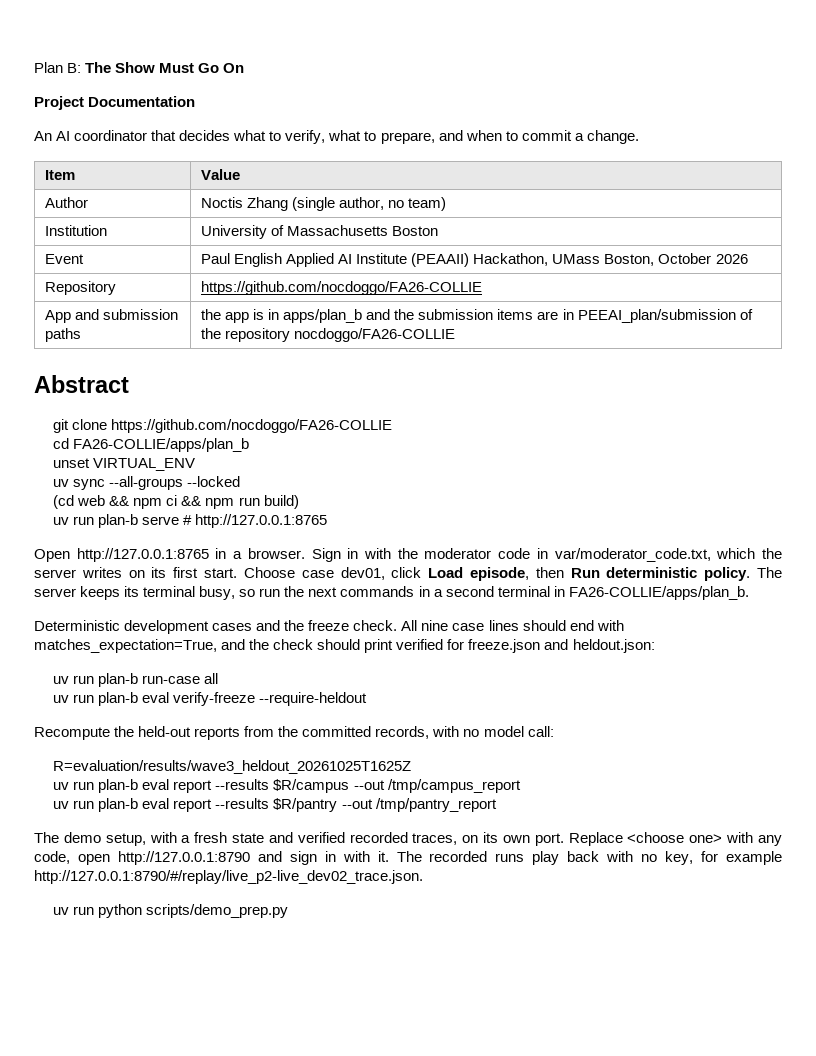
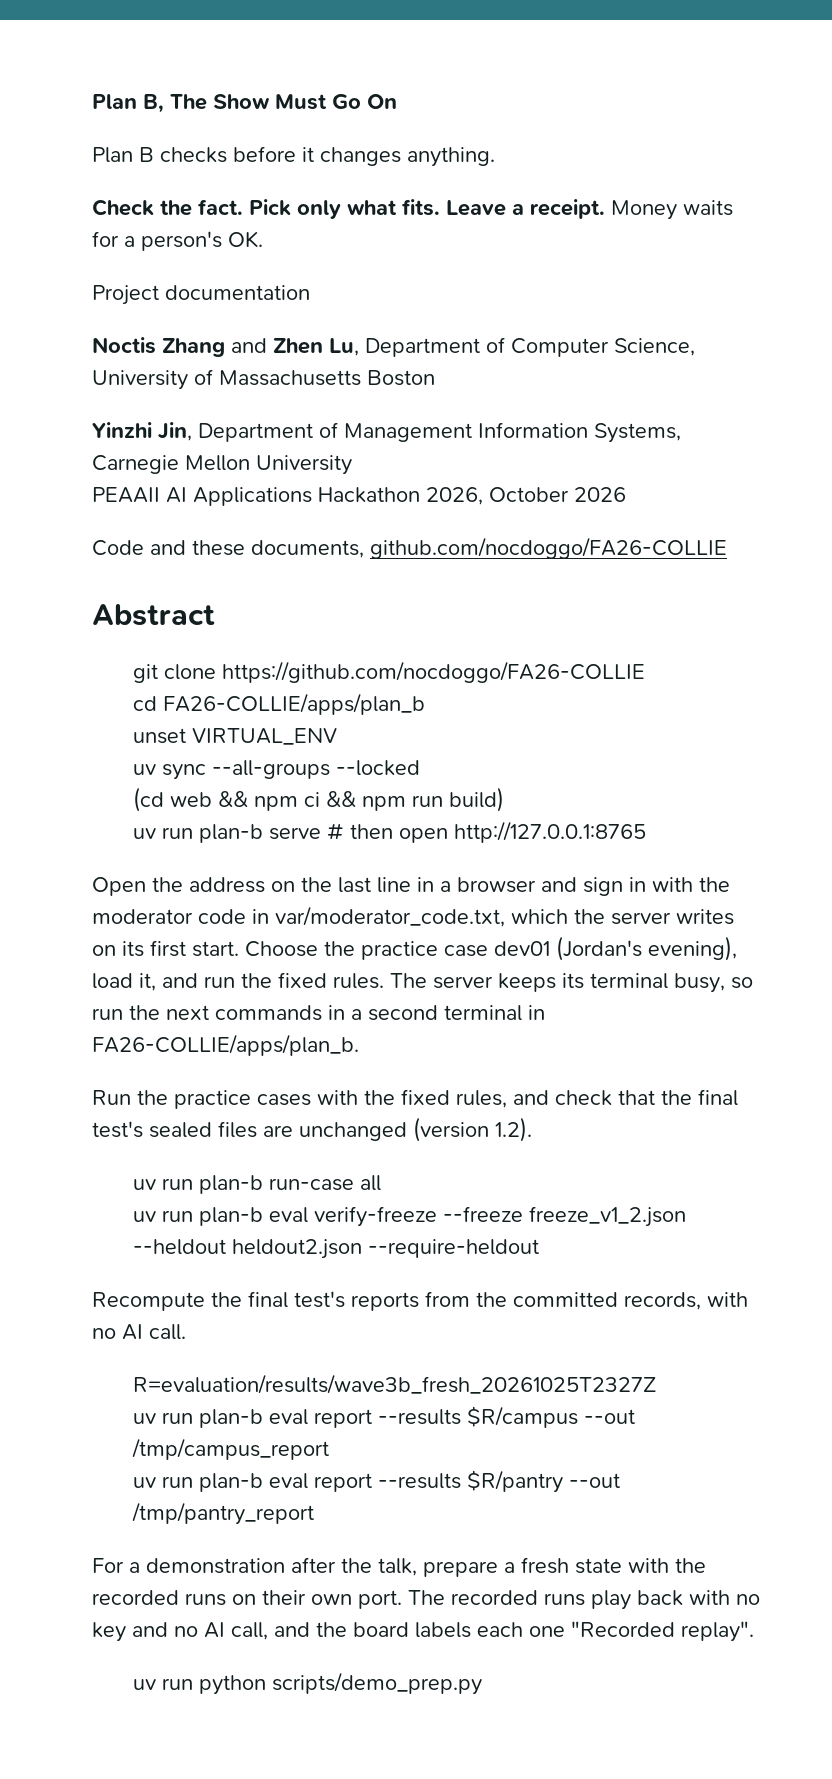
- Plan B: The Show Must Go On
+ Plan B, The Show Must Go On
- Project Documentation
- An AI coordinator that decides what to verify, what to prepare, and when to commit a change.
- Item | Value
- Author | Noctis Zhang (single author, no team)
- Institution | University of Massachusetts Boston
- Event | Paul English Applied AI Institute (PEAAII) Hackathon, UMass Boston, October 2026
- Repository | https://github.com/nocdoggo/FA26-COLLIE
- App and submission paths | the app is in apps/plan_b and the submission items are in PEEAI_plan/submission of the repository nocdoggo/FA26-COLLIE
+ Plan B checks before it changes anything.
+ Check the fact. Pick only what fits. Leave a receipt. Money waits for a person's OK.
+ Project documentation
+ Noctis Zhang and Zhen Lu, Department of Computer Science, University of Massachusetts Boston
+ Yinzhi Jin, Department of Management Information Systems, Carnegie Mellon University
+ PEAAII AI Applications Hackathon 2026, October 2026
+ Code and these documents, github.com/nocdoggo/FA26-COLLIE
- uv run plan-b serve # http://127.0.0.1:8765
+ uv run plan-b serve # then open http://127.0.0.1:8765
- Open http://127.0.0.1:8765 in a browser. Sign in with the moderator code in var/moderator_code.txt, which the server writes on its first start.
+ Open the address on the last line in a browser and sign in with the moderator code in var/moderator_code.txt, which the server writes on its first start.
- Choose case dev01, click Load episode, then Run deterministic policy.
+ Choose the practice case dev01 (Jordan's evening), load it, and run the fixed rules.
- Deterministic development cases and the freeze check. All nine case lines should end with matches_expectation=True, and the check should print verified for freeze.json and heldout.json:
+ Run the practice cases with the fixed rules, and check that the final test's sealed files are unchanged (version 1.2).
- uv run plan-b eval verify-freeze --require-heldout
+ uv run plan-b eval verify-freeze --freeze freeze_v1_2.json --heldout heldout2.json --require-heldout
- Recompute the held-out reports from the committed records, with no model call:
- R=evaluation/results/wave3_heldout_20261025T1625Z
+ Recompute the final test's reports from the committed records, with no AI call.
+ R=evaluation/results/wave3b_fresh_20261025T2327Z
- The demo setup, with a fresh state and verified recorded traces, on its own port. Replace <choose one> with any code, open http://127.0.0.1:8790 and sign in with it.
+ For a demonstration after the talk, prepare a fresh state with the recorded runs on their own port.
- The recorded runs play back with no key, for example http://127.0.0.1:8790/#/replay/live_p2-live_dev02_trace.json.
+ The recorded runs play back with no key and no AI call, and the board labels each one "Recorded replay".

